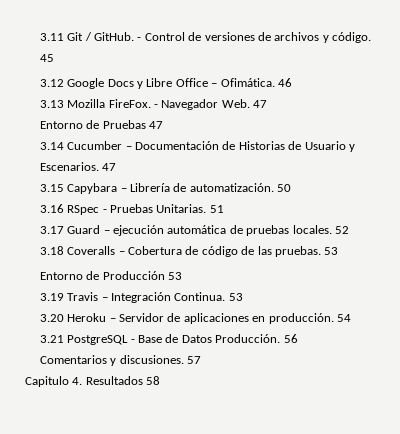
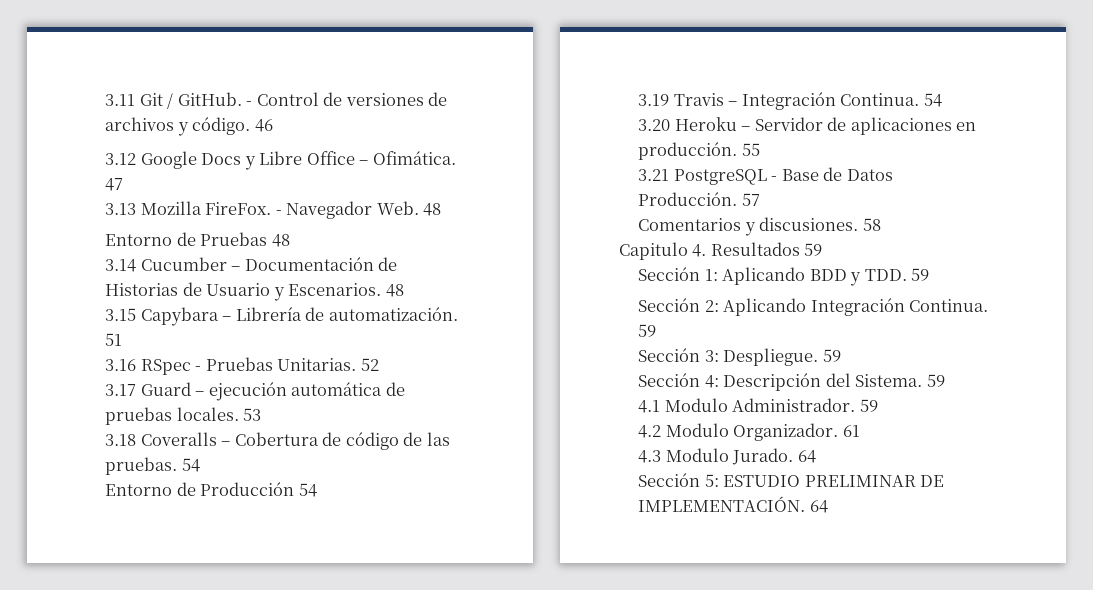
- 45
+ 46
- 46
+ 47
- - Navegador Web. 47
+ - Navegador Web. 48
- Entorno de Pruebas 47
+ Entorno de Pruebas 48
- 3.14 Cucumber – Documentación de Historias de Usuario y Escenarios. 47
+ 3.14 Cucumber – Documentación de Historias de Usuario y Escenarios. 48
- 50
+ 51
- 51
+ 52
- 52
+ 53
- 3.18 Coveralls – Cobertura de código de las pruebas. 53
+ 3.18 Coveralls – Cobertura de código de las pruebas. 54
- Entorno de Producción 53
+ Entorno de Producción 54
- 3.19 Travis – Integración Continua. 53
+ 3.19 Travis – Integración Continua. 54
- 54
+ 55
- 56
+ 57
- 57
+ 58
- Capitulo 4. Resultados 58
+ Capitulo 4. Resultados 59
+ Sección 1: Aplicando BDD y TDD. 59
+ Sección 2: Aplicando Integración Continua. 59
+ Sección 3: Despliegue. 59
+ Sección 4: Descripción del Sistema. 59
+ 4.1 Modulo Administrador. 59
+ 4.2 Modulo Organizador. 61
+ 4.3 Modulo Jurado. 64
+ Sección 5: ESTUDIO PRELIMINAR DE IMPLEMENTACIÓN. 64

